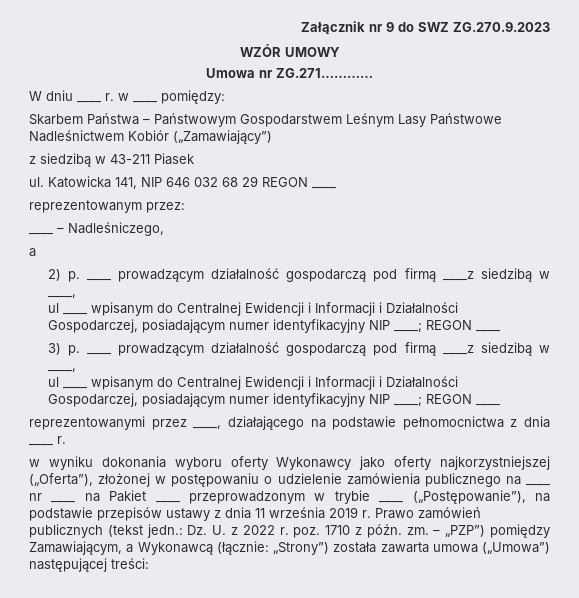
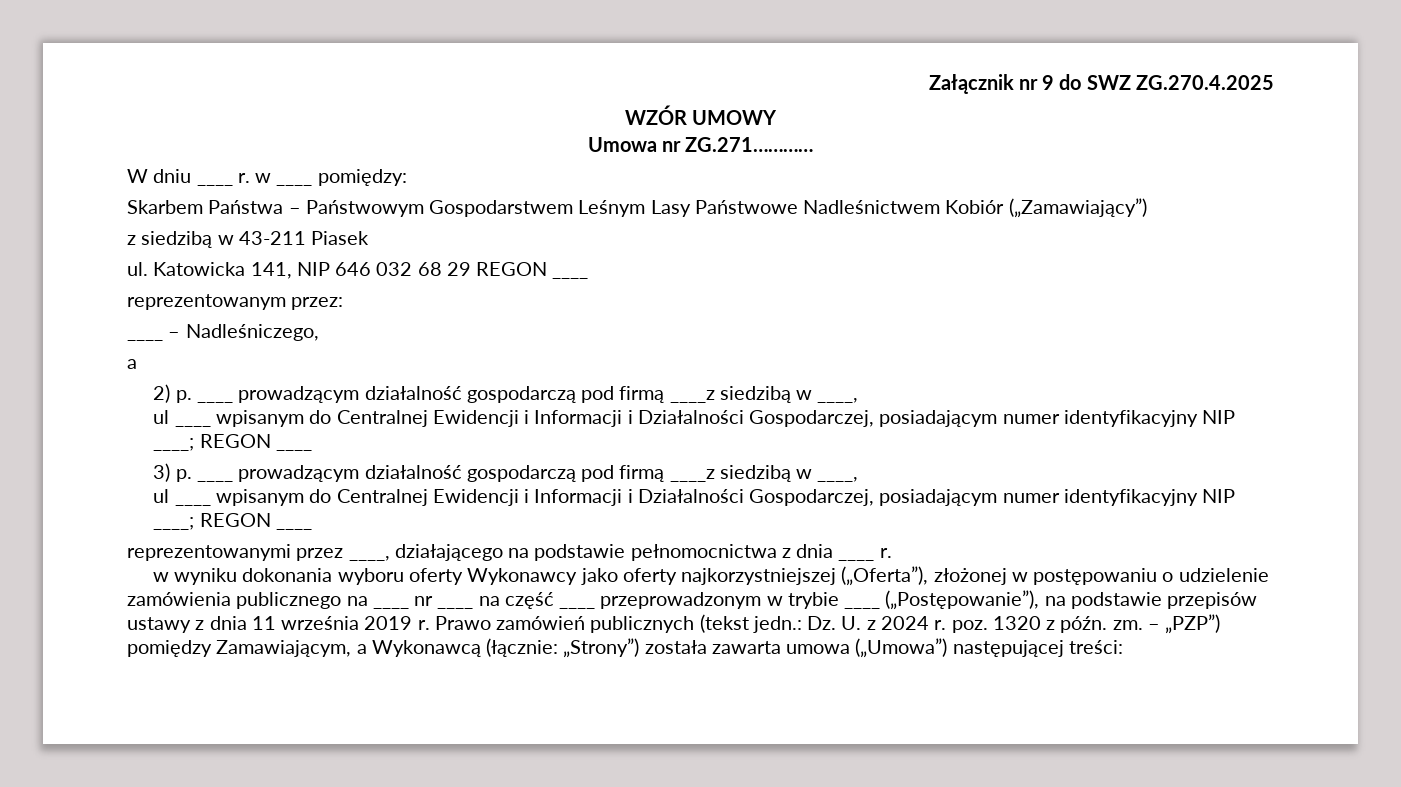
- Załącznik nr 9 do SWZ ZG.270.9.2023
+ Załącznik nr 9 do SWZ ZG.270.4.2025
- w wyniku dokonania wyboru oferty Wykonawcy jako oferty najkorzystniejszej („Oferta”), złożonej w postępowaniu o udzielenie zamówienia publicznego na ____ nr ____ na Pakiet ____ przeprowadzonym w trybie ____ („Postępowanie”), na podstawie przepisów ustawy z dnia 11 września 2019 r.
+ w wyniku dokonania wyboru oferty Wykonawcy jako oferty najkorzystniejszej („Oferta”), złożonej w postępowaniu o udzielenie zamówienia publicznego na ____ nr ____ na część ____ przeprowadzonym w trybie ____ („Postępowanie”), na podstawie przepisów ustawy z dnia 11 września 2019 r.
- Prawo zamówień publicznych (tekst jedn.: Dz. U. z 2022 r. poz. 1710 z późn. zm.
+ Prawo zamówień publicznych (tekst jedn.: Dz. U. z 2024 r. poz. 1320 z późn. zm.

